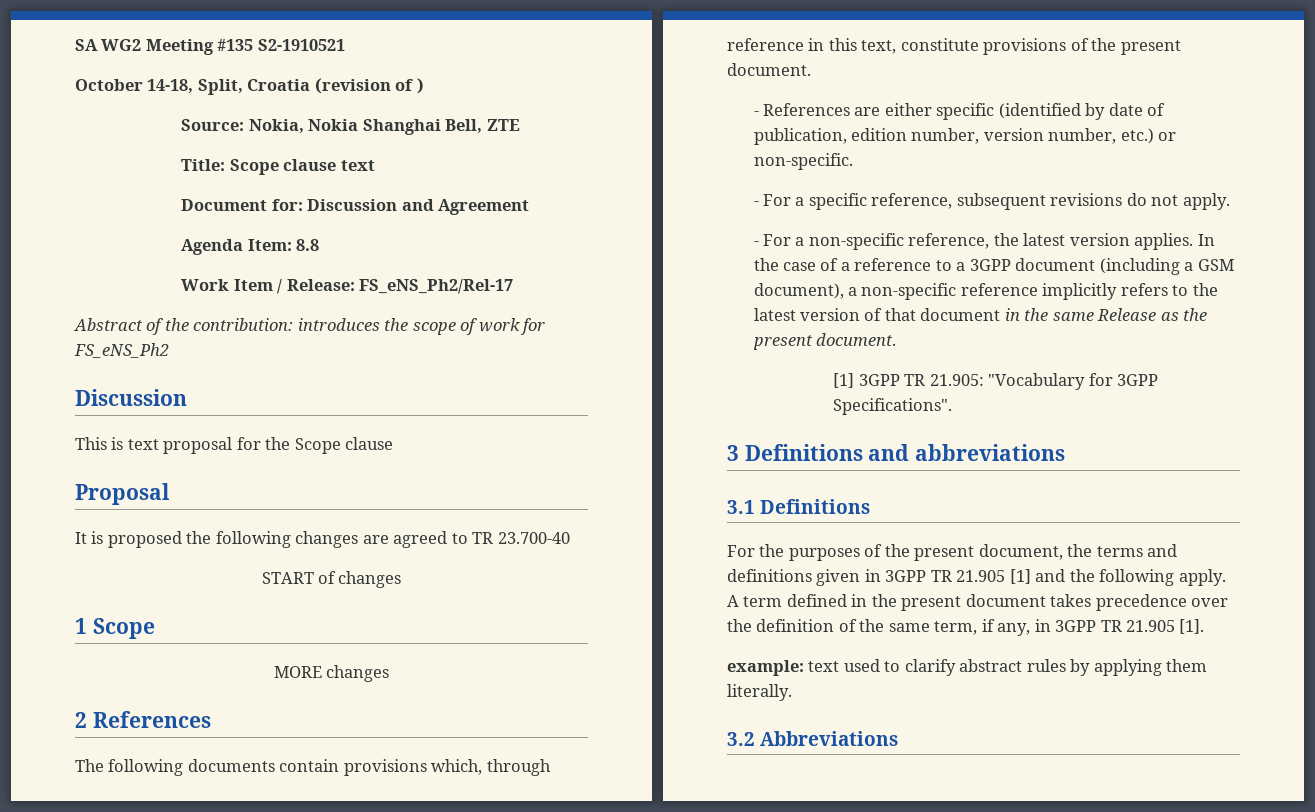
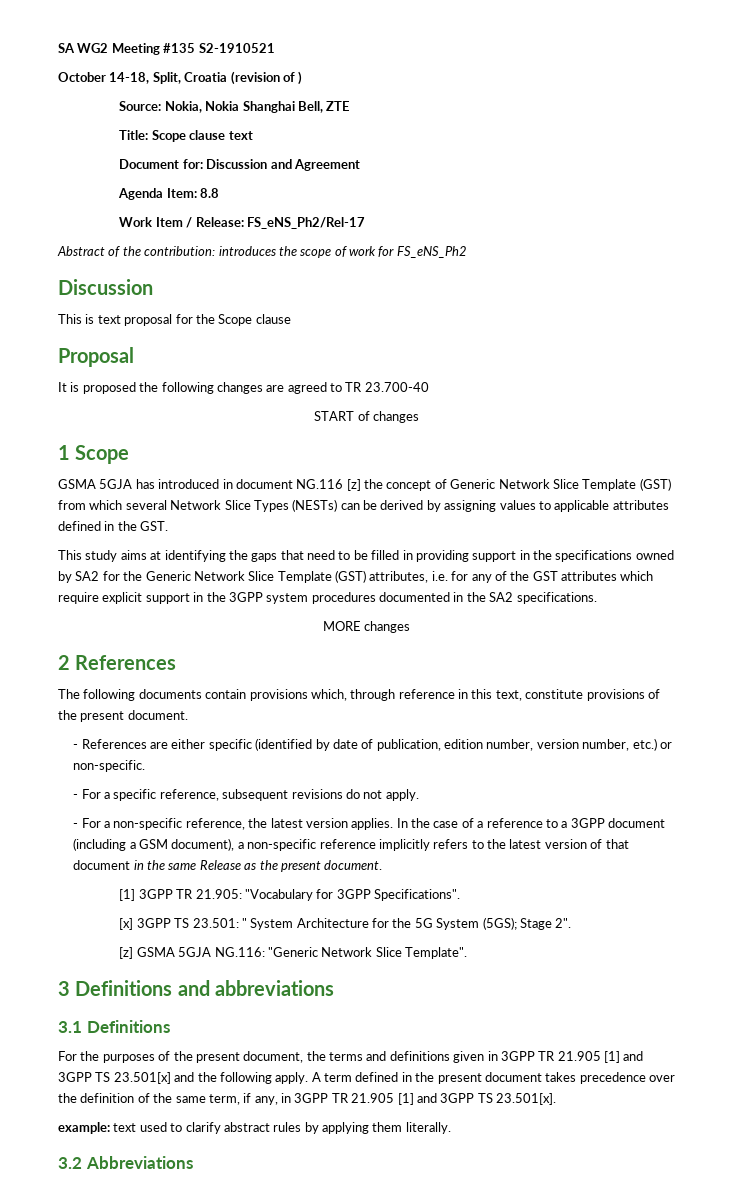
+ GSMA 5GJA has introduced in document NG.116 [z] the concept of Generic Network Slice Template (GST) from which several Network Slice Types (NESTs) can be derived by assigning values to applicable attributes defined in the GST.
+ This study aims at identifying the gaps that need to be filled in providing support in the specifications owned by SA2 for the Generic Network Slice Template (GST) attributes, i.e. for any of the GST attributes which require explicit support in the 3GPP system procedures documented in the SA2 specifications.
+ [x] 3GPP TS 23.501: " System Architecture for the 5G System (5GS); Stage 2".
+ [z] GSMA 5GJA NG.116: "Generic Network Slice Template".
- For the purposes of the present document, the terms and definitions given in 3GPP TR 21.905 [1] and the following apply.
+ For the purposes of the present document, the terms and definitions given in 3GPP TR 21.905 [1] and 3GPP TS 23.501[x] and the following apply.
- A term defined in the present document takes precedence over the definition of the same term, if any, in 3GPP TR 21.905 [1].
+ A term defined in the present document takes precedence over the definition of the same term, if any, in 3GPP TR 21.905 [1] and 3GPP TS 23.501[x].

